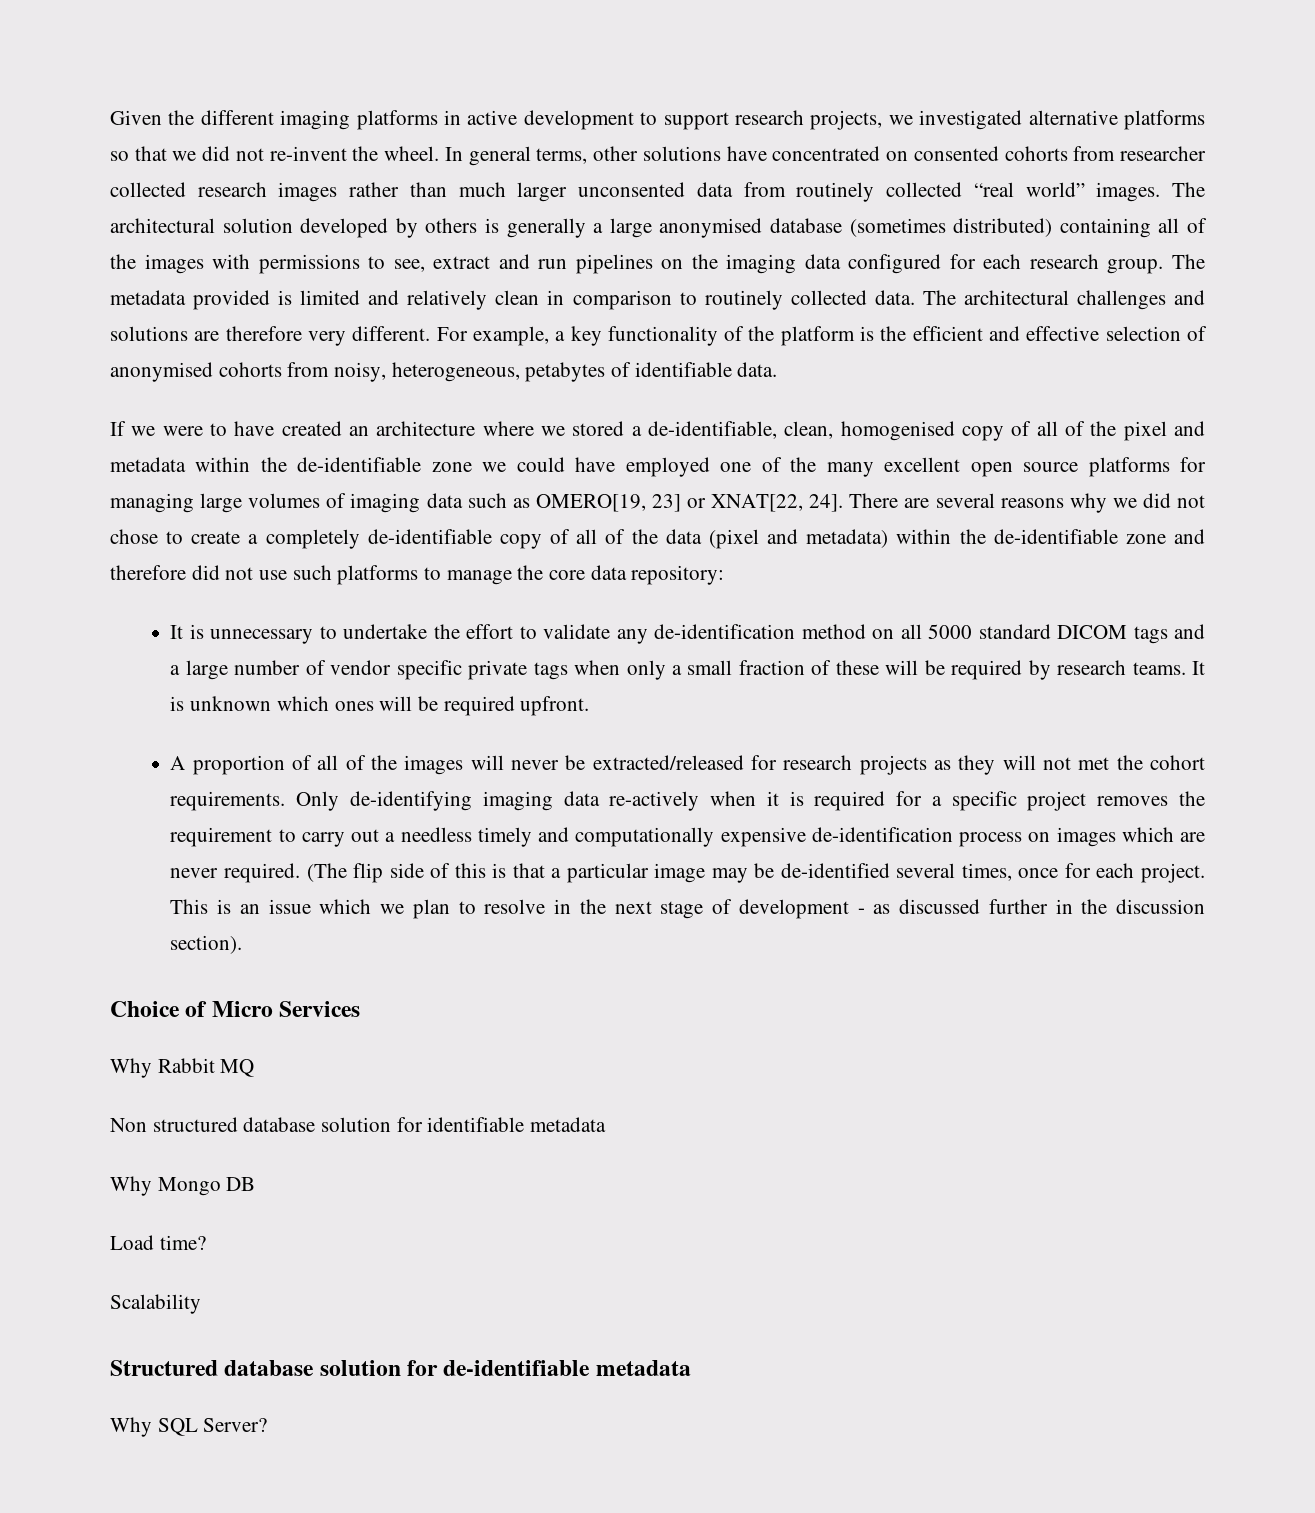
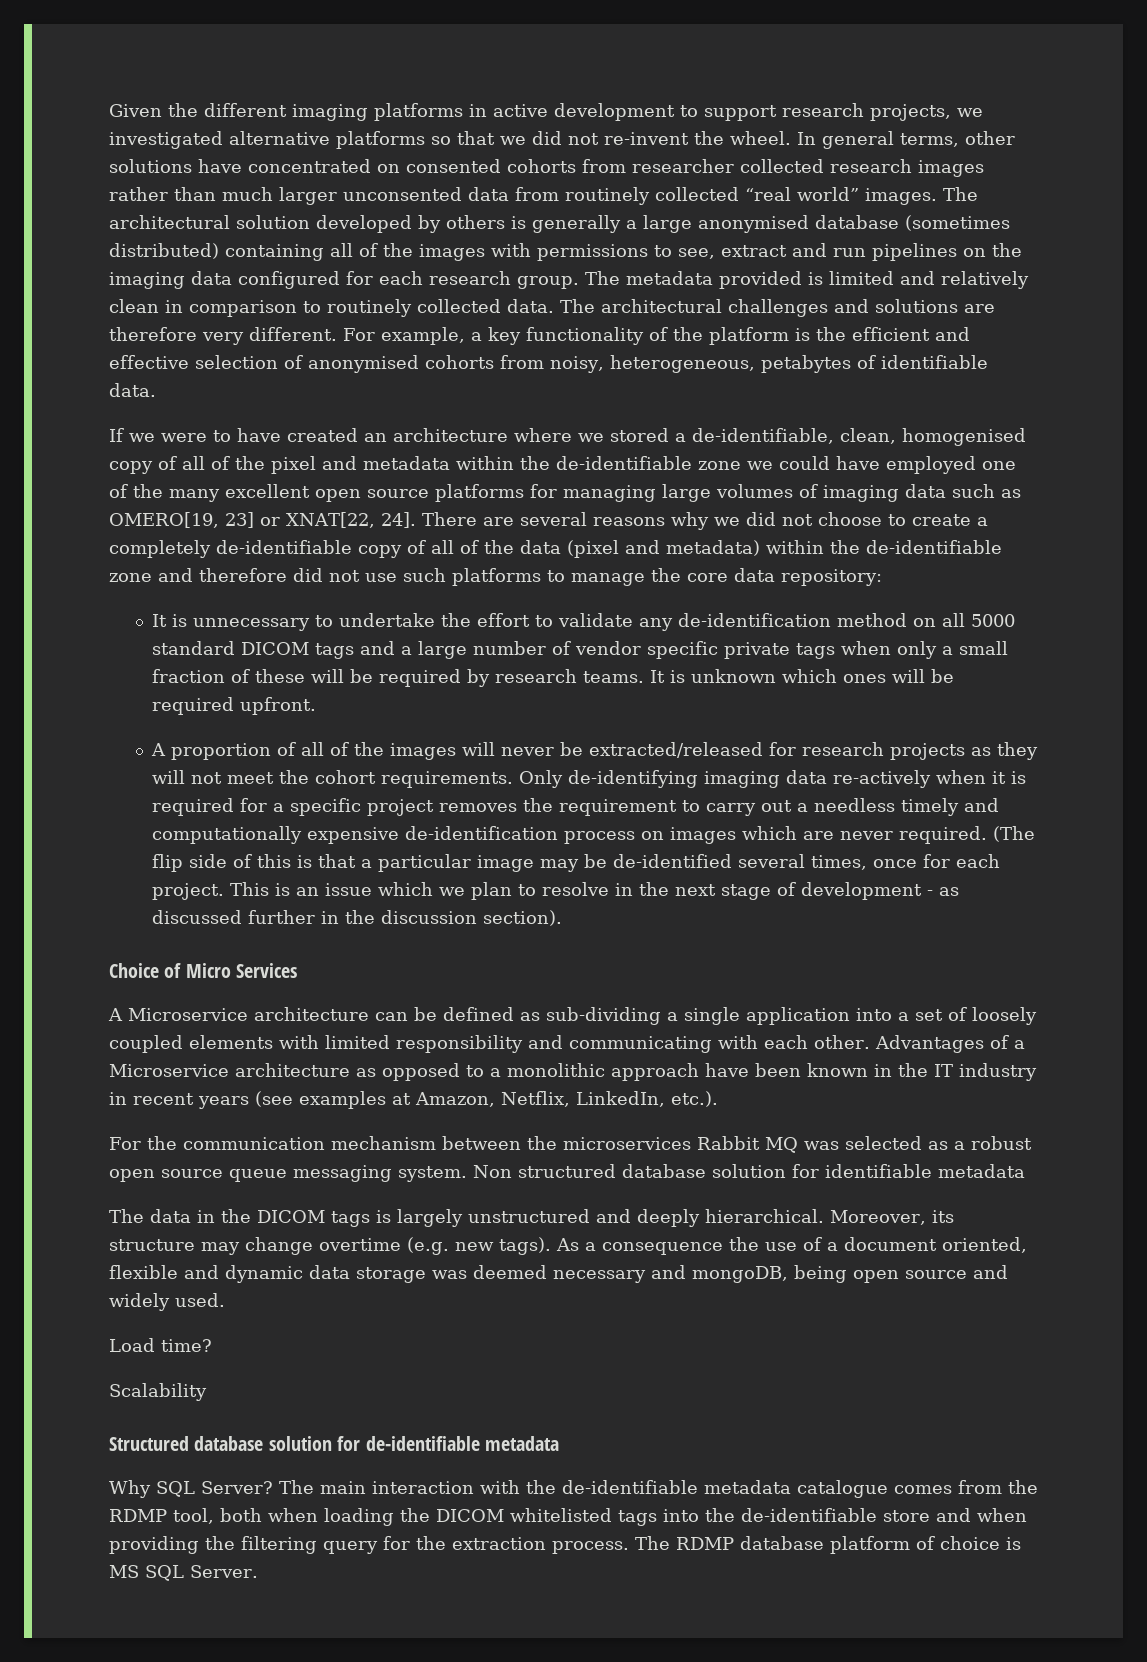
- There are several reasons why we did not chose to create a completely de-identifiable copy of all of the data (pixel and metadata) within the de-identifiable zone and therefore did not use such platforms to manage the core data repository:
+ There are several reasons why we did not choose to create a completely de-identifiable copy of all of the data (pixel and metadata) within the de-identifiable zone and therefore did not use such platforms to manage the core data repository:
- A proportion of all of the images will never be extracted/released for research projects as they will not met the cohort requirements.
+ A proportion of all of the images will never be extracted/released for research projects as they will not meet the cohort requirements.
- Why Rabbit MQ
- Non structured database solution for identifiable metadata
+ A Microservice architecture can be defined as sub-dividing a single application into a set of loosely coupled elements with limited responsibility and communicating with each other. Advantages of a Microservice architecture as opposed to a monolithic approach have been known in the IT industry in recent years (see examples at Amazon, Netflix, LinkedIn, etc.).
+ For the communication mechanism between the microservices Rabbit MQ was selected as a robust open source queue messaging system. Non structured database solution for identifiable metadata
- Why Mongo DB
+ The data in the DICOM tags is largely unstructured and deeply hierarchical. Moreover, its structure may change overtime (e.g. new tags). As a consequence the use of a document oriented, flexible and dynamic data storage was deemed necessary and mongoDB, being open source and widely used.
+ The main interaction with the de-identifiable metadata catalogue comes from the RDMP tool, both when loading the DICOM whitelisted tags into the de-identifiable store and when providing the filtering query for the extraction process. The RDMP database platform of choice is MS SQL Server.

